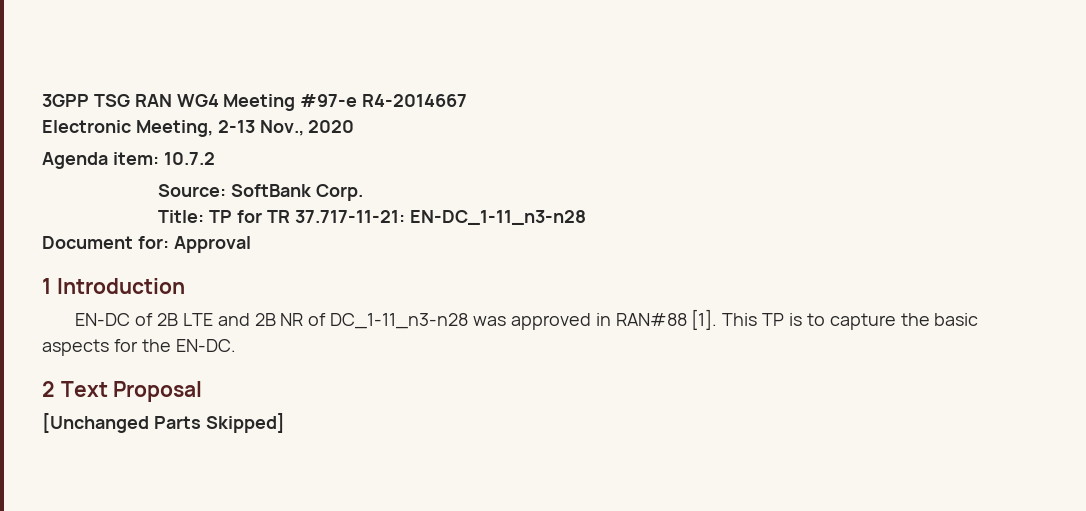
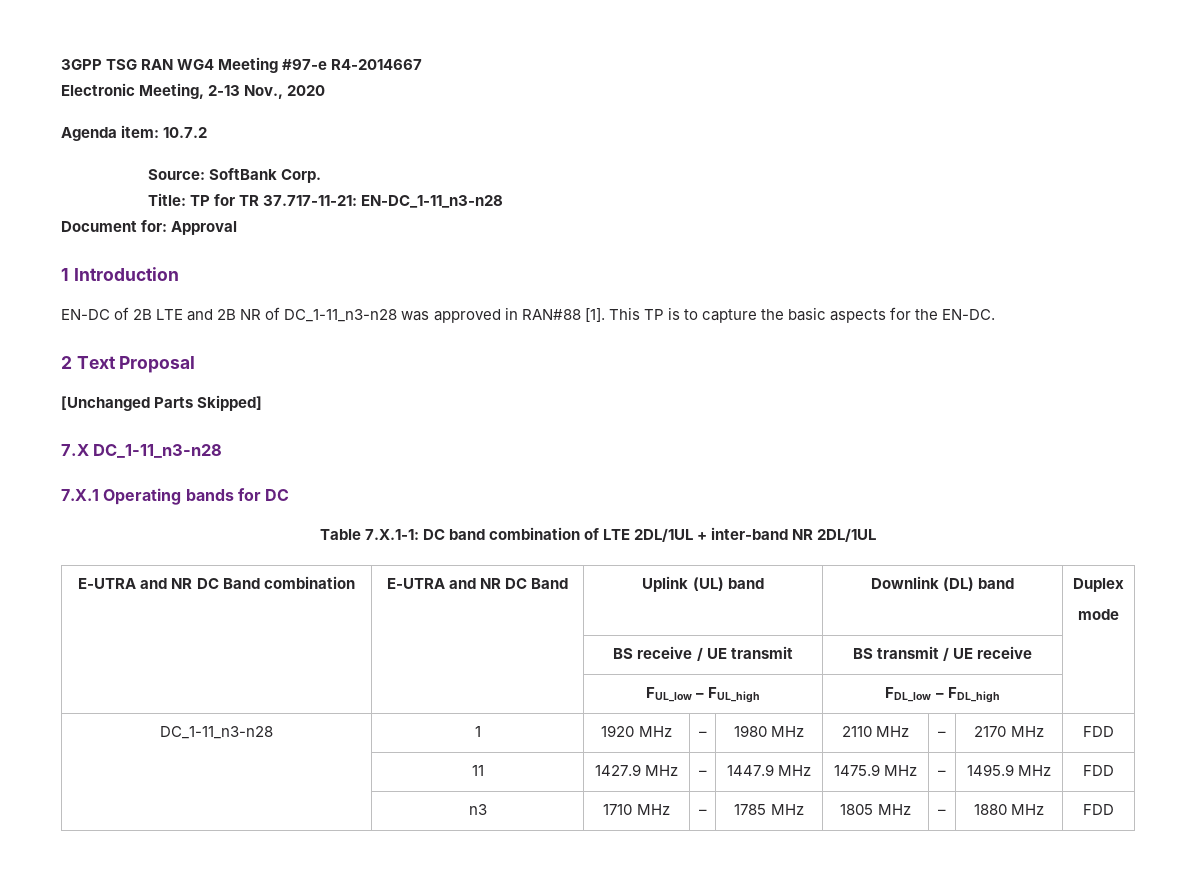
+ 7.X DC_1-11_n3-n28
+ 7.X.1 Operating bands for DC
+ Table 7.X.1-1: DC band combination of LTE 2DL/1UL + inter-band NR 2DL/1UL
+ E-UTRA and NR DC Band combination | E-UTRA and NR DC Band | Uplink (UL) band | Downlink (DL) band | Duplex
+ mode
+ | | BS receive / UE transmit | BS transmit / UE receive |
+ | | FUL_low – FUL_high | FDL_low – FDL_high |
+ DC_1-11_n3-n28 | 1 | 1920 MHz | – | 1980 MHz | 2110 MHz | – | 2170 MHz | FDD
+ | 11 | 1427.9 MHz | – | 1447.9 MHz | 1475.9 MHz | – | 1495.9 MHz | FDD
+ | n3 | 1710 MHz | – | 1785 MHz | 1805 MHz | – | 1880 MHz | FDD

